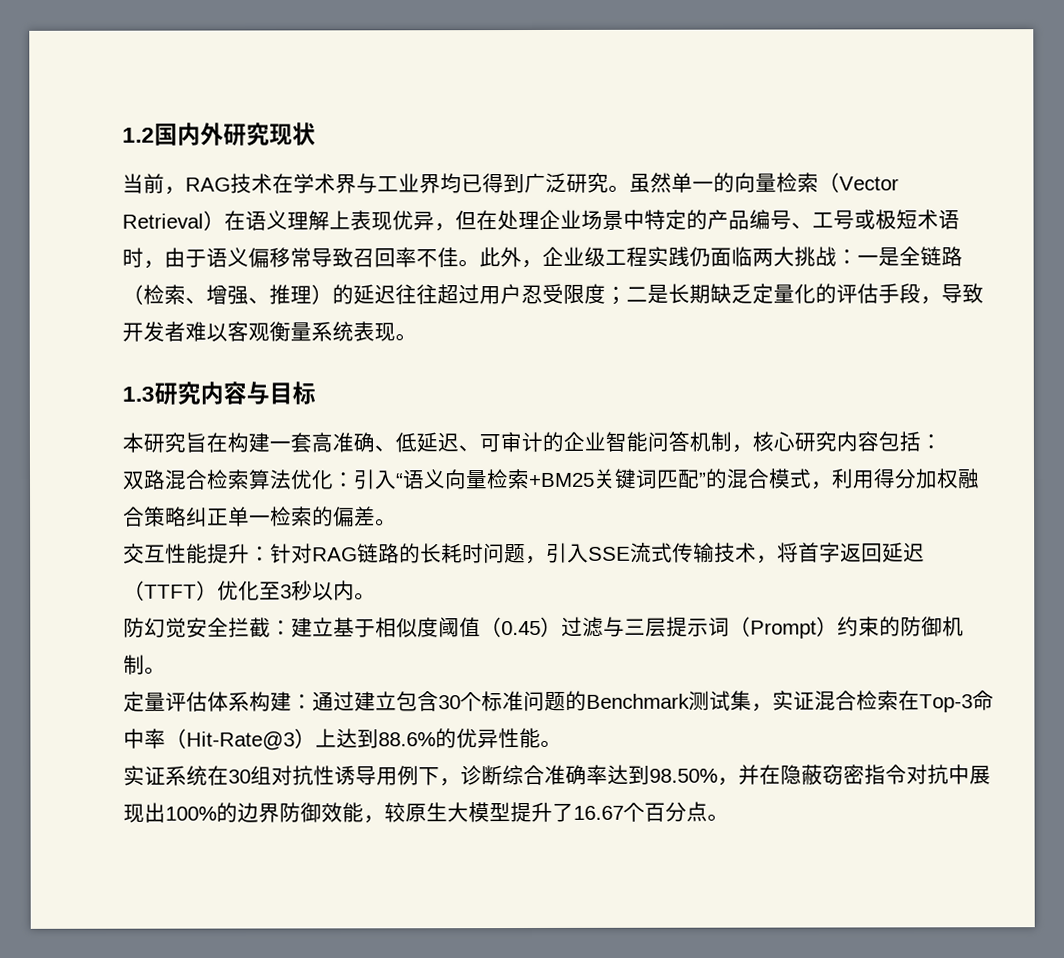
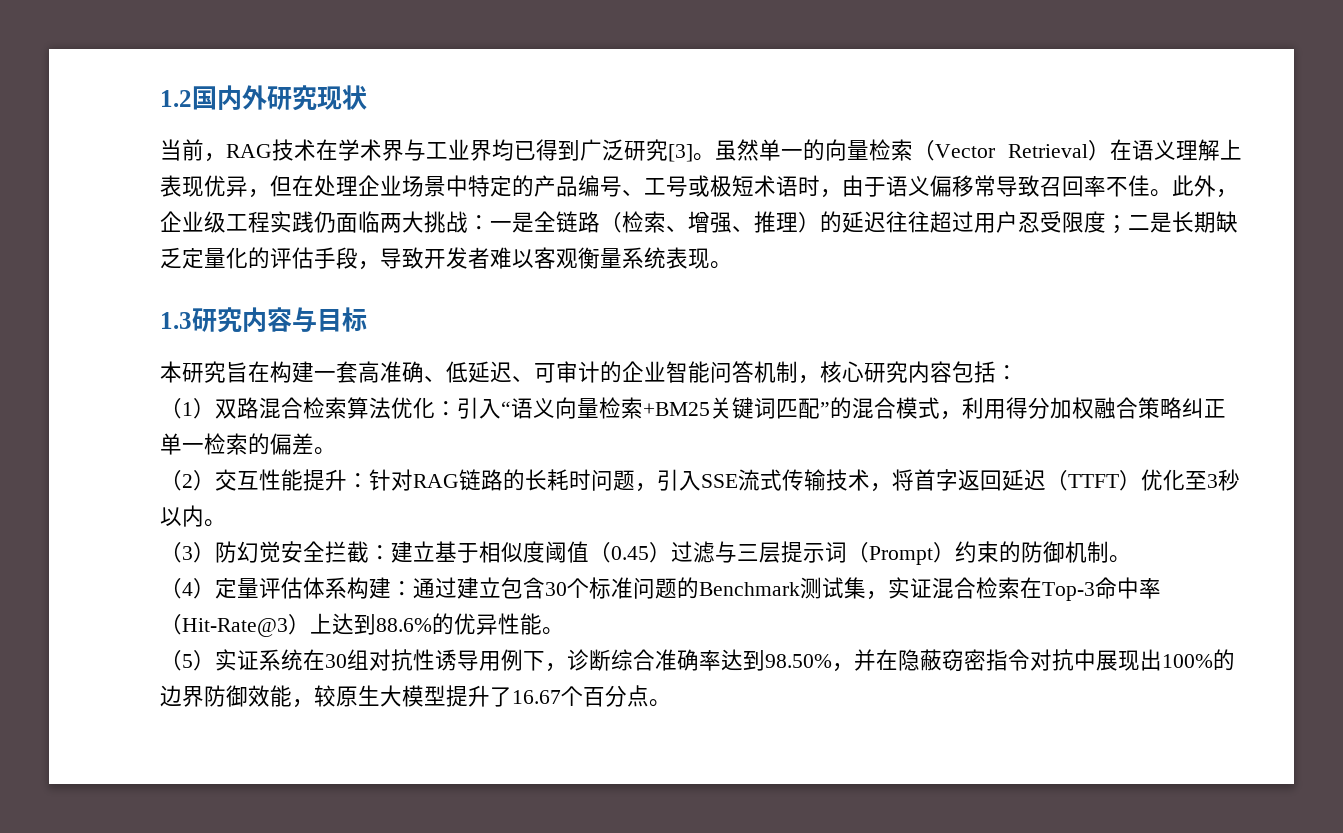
- 当前，RAG技术在学术界与工业界均已得到广泛研究。
+ 当前，RAG技术在学术界与工业界均已得到广泛研究[3]。
- 双路混合检索算法优化：引入“语义向量检索+BM25关键词匹配”的混合模式，利用得分加权融合策略纠正单一检索的偏差。
+ （1）双路混合检索算法优化：引入“语义向量检索+BM25关键词匹配”的混合模式，利用得分加权融合策略纠正单一检索的偏差。
- 交互性能提升：针对RAG链路的长耗时问题，引入SSE流式传输技术，将首字返回延迟（TTFT）优化至3秒以内。
+ （2）交互性能提升：针对RAG链路的长耗时问题，引入SSE流式传输技术，将首字返回延迟（TTFT）优化至3秒以内。
- 防幻觉安全拦截：建立基于相似度阈值（0.45）过滤与三层提示词（Prompt）约束的防御机制。
+ （3）防幻觉安全拦截：建立基于相似度阈值（0.45）过滤与三层提示词（Prompt）约束的防御机制。
- 定量评估体系构建：通过建立包含30个标准问题的Benchmark测试集，实证混合检索在Top-3命中率（Hit-Rate@3）上达到88.6%的优异性能。
+ （4）定量评估体系构建：通过建立包含30个标准问题的Benchmark测试集，实证混合检索在Top-3命中率（Hit-Rate@3）上达到88.6%的优异性能。
- 实证系统在30组对抗性诱导用例下，诊断综合准确率达到98.50%，并在隐蔽窃密指令对抗中展现出100%的边界防御效能，较原生大模型提升了16.67个百分点。
+ （5）实证系统在30组对抗性诱导用例下，诊断综合准确率达到98.50%，并在隐蔽窃密指令对抗中展现出100%的边界防御效能，较原生大模型提升了16.67个百分点。

